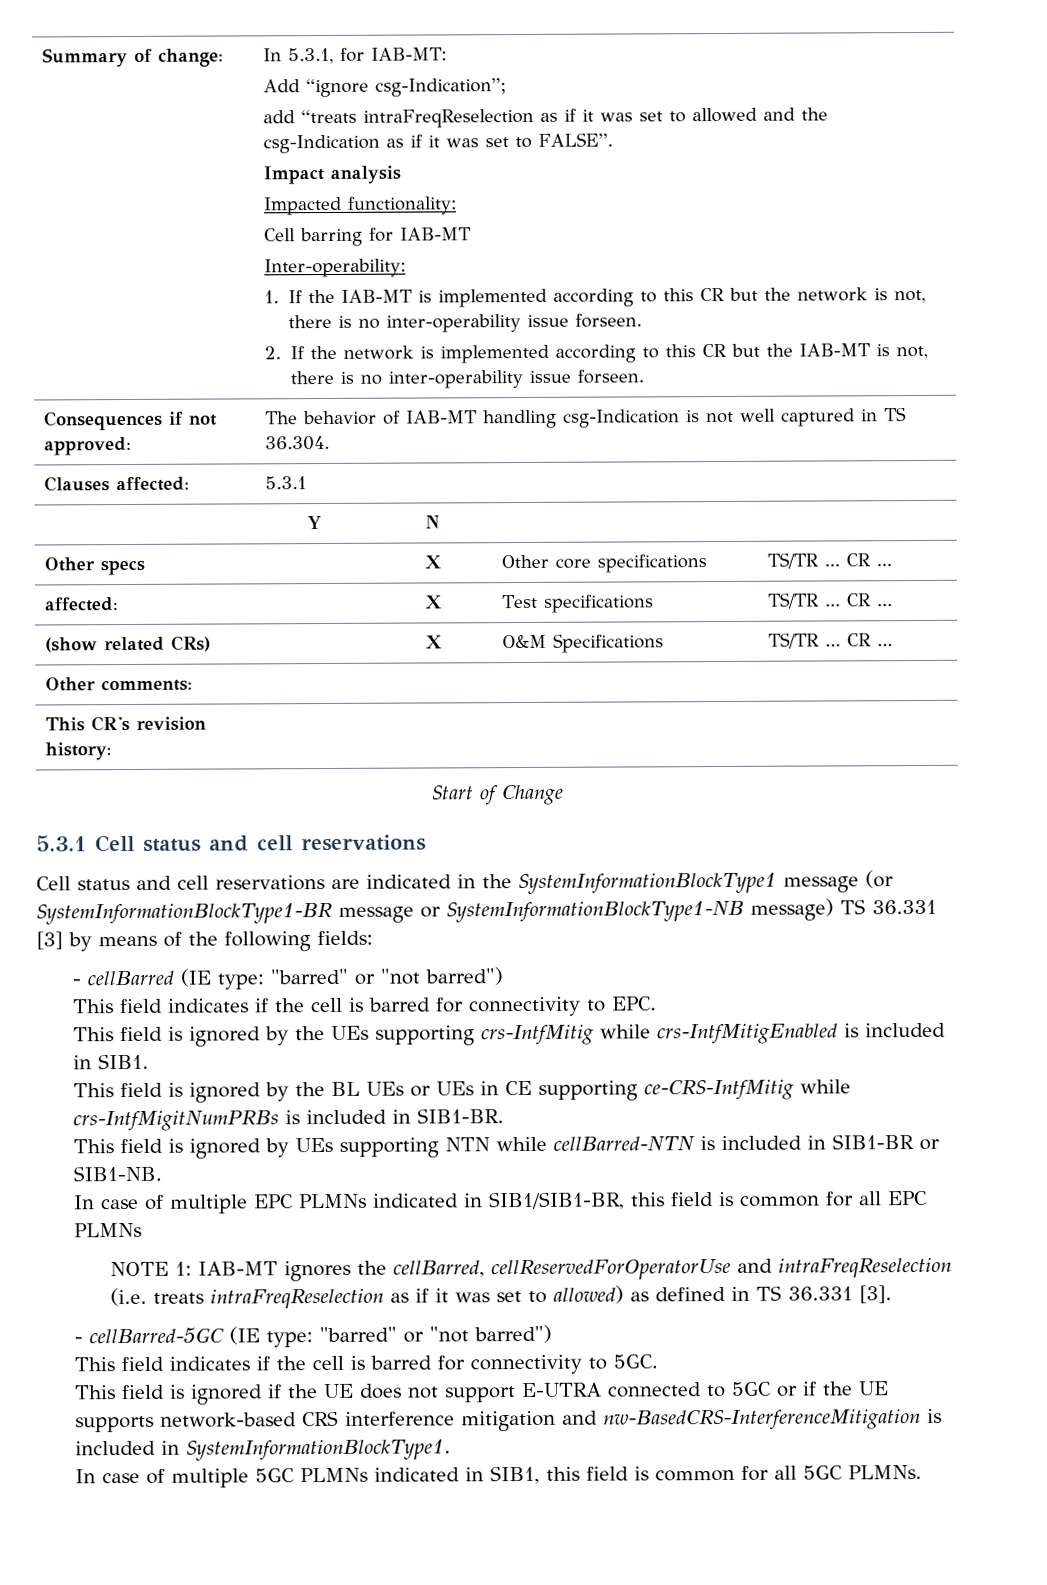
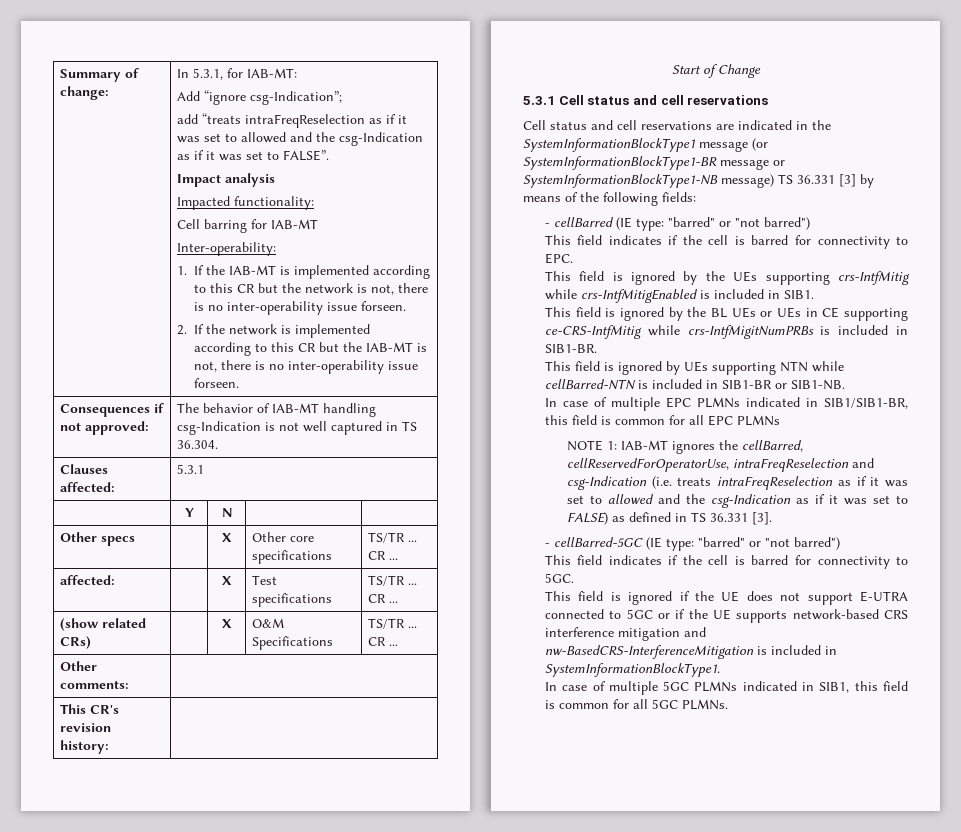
- NOTE 1: IAB-MT ignores the cellBarred, cellReservedForOperatorUse and intraFreqReselection (i.e. treats intraFreqReselection as if it was set to allowed) as defined in TS 36.331 [3].
+ NOTE 1: IAB-MT ignores the cellBarred, cellReservedForOperatorUse, intraFreqReselection and csg-Indication (i.e. treats intraFreqReselection as if it was set to allowed and the csg-Indication as if it was set to FALSE) as defined in TS 36.331 [3].

